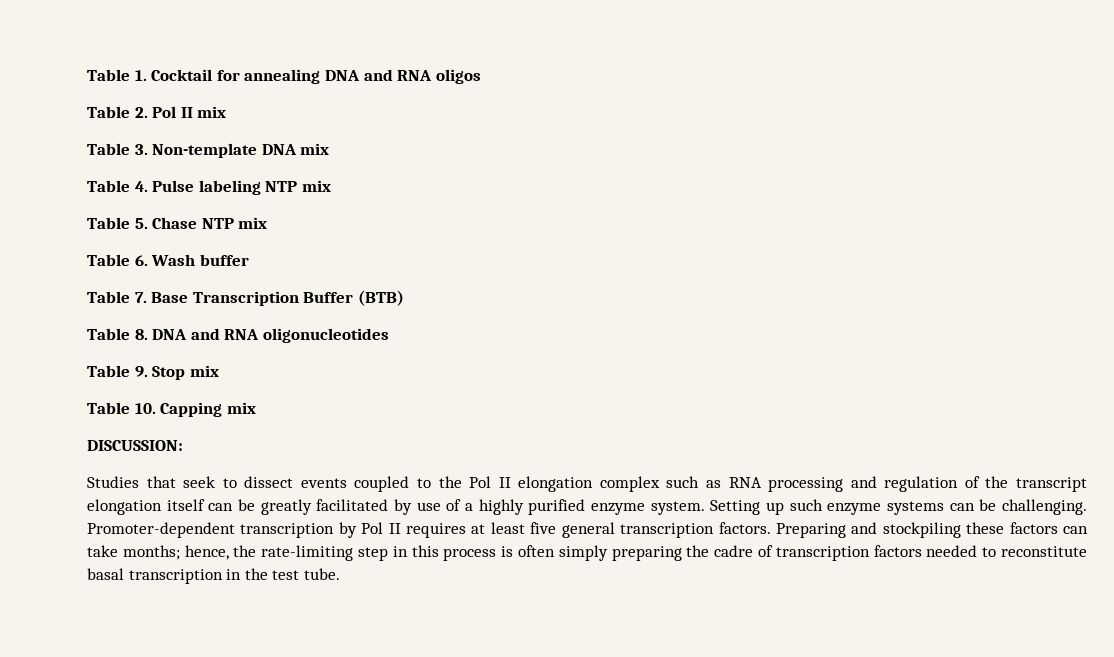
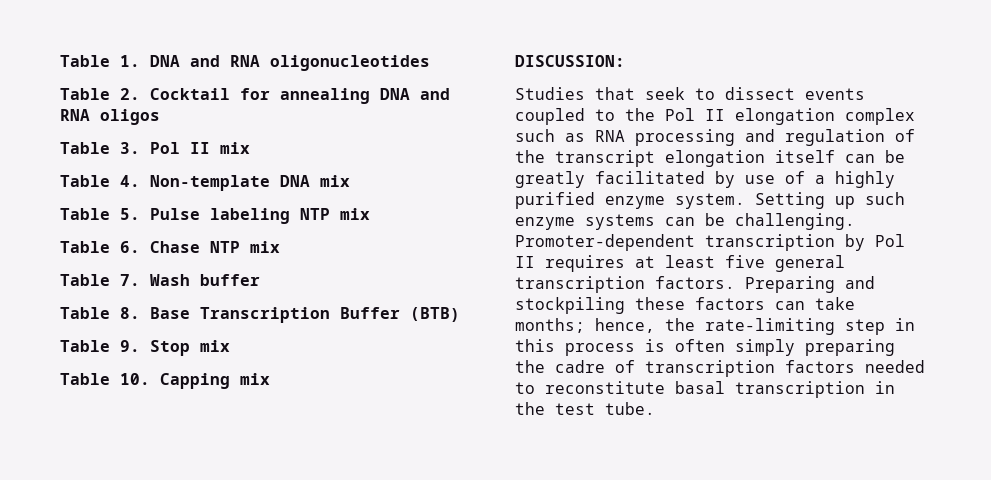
- Table 1. Cocktail for annealing DNA and RNA oligos
+ Table 1. DNA and RNA oligonucleotides
+ Table 2. Cocktail for annealing DNA and RNA oligos
- Table 2. Pol II mix
+ Table 3. Pol II mix
- Table 3. Non-template DNA mix
+ Table 4. Non-template DNA mix
- Table 4. Pulse labeling NTP mix
+ Table 5. Pulse labeling NTP mix
- Table 5. Chase NTP mix
+ Table 6. Chase NTP mix
- Table 6. Wash buffer
+ Table 7. Wash buffer
- Table 7. Base Transcription Buffer (BTB)
+ Table 8. Base Transcription Buffer (BTB)
- Table 8. DNA and RNA oligonucleotides

